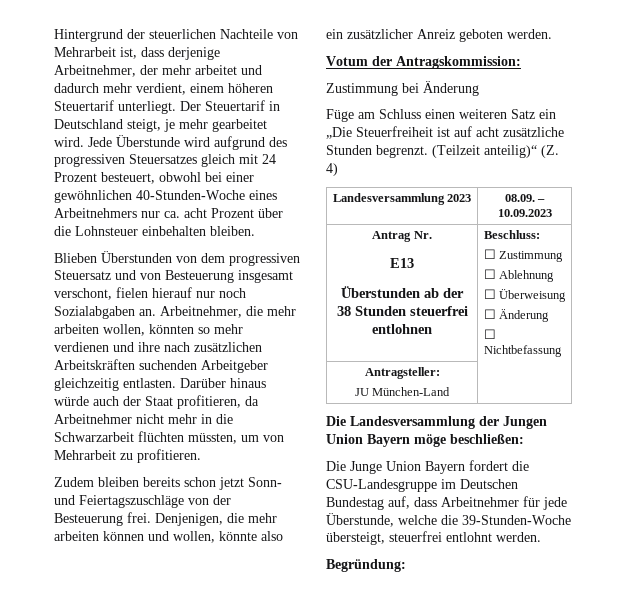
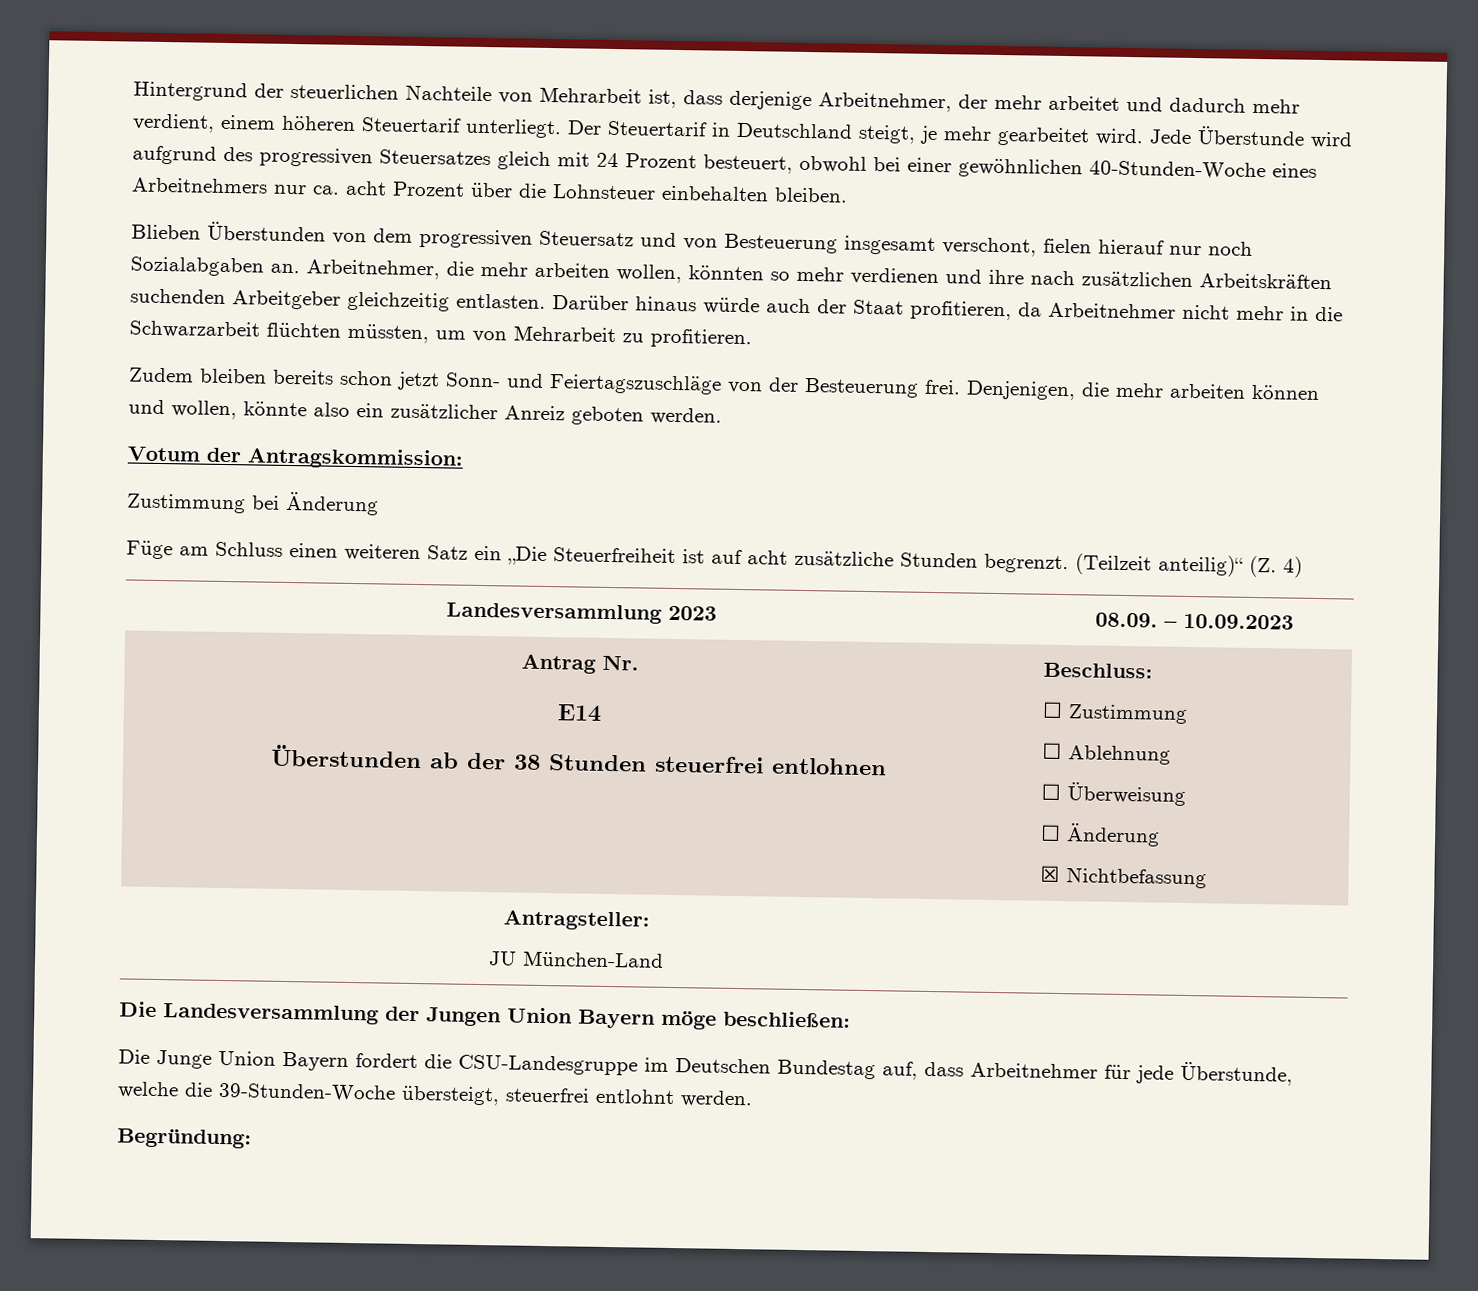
  Antrag Nr.
- E13
+ E14
  Überstunden ab der 38 Stunden steuerfrei entlohnen | Beschluss:
  ☐ Zustimmung
  ☐ Ablehnung
  ☐ Überweisung
  ☐ Änderung
- ☐ Nichtbefassung
+ ☒ Nichtbefassung

